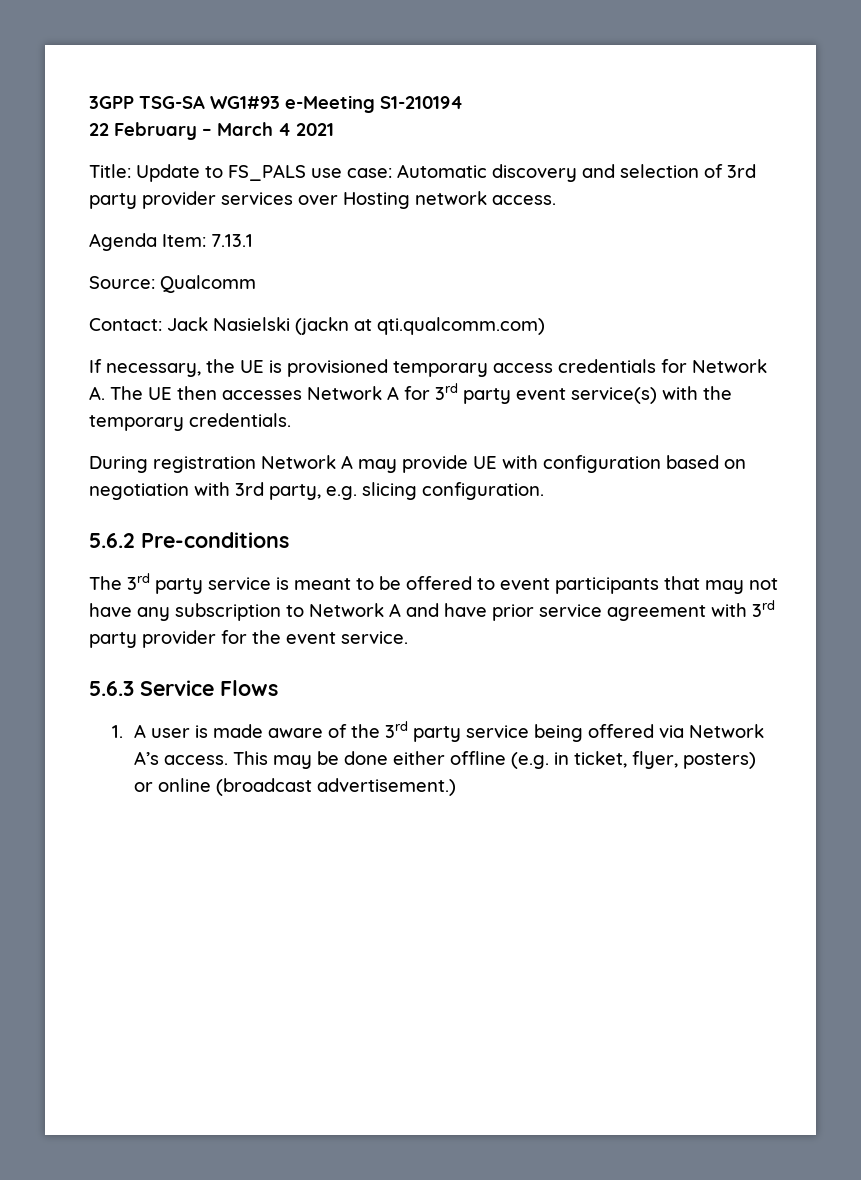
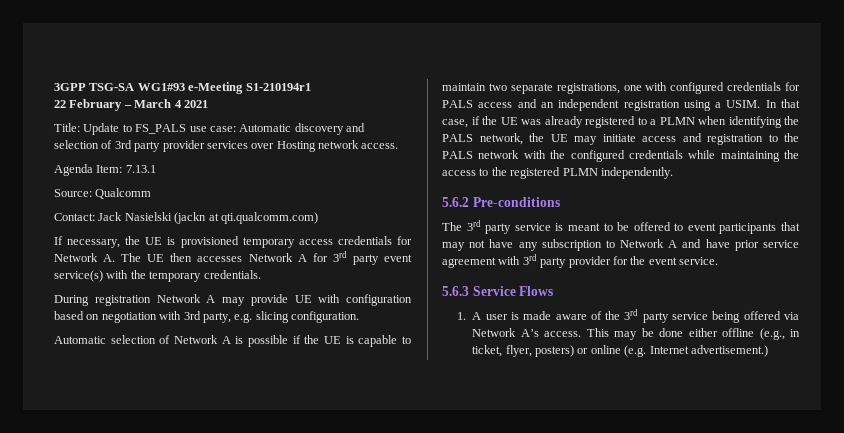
- 3GPP TSG-SA WG1#93 e-Meeting S1-210194
+ 3GPP TSG-SA WG1#93 e-Meeting S1-210194r1
+ Automatic selection of Network A is possible if the UE is capable to maintain two separate registrations, one with configured credentials for PALS access and an independent registration using a USIM. In that case, if the UE was already registered to a PLMN when identifying the PALS network, the UE may initiate access and registration to the PALS network with the configured credentials while maintaining the access to the registered PLMN independently.
- This may be done either offline (e.g. in ticket, flyer, posters) or online (broadcast advertisement.)
+ This may be done either offline (e.g., in ticket, flyer, posters) or online (e.g. Internet advertisement.)

